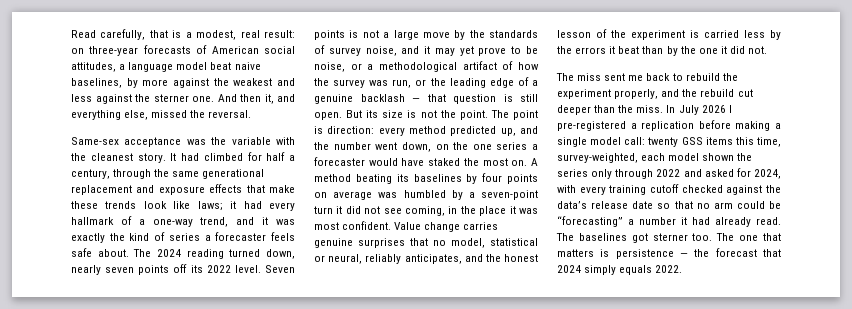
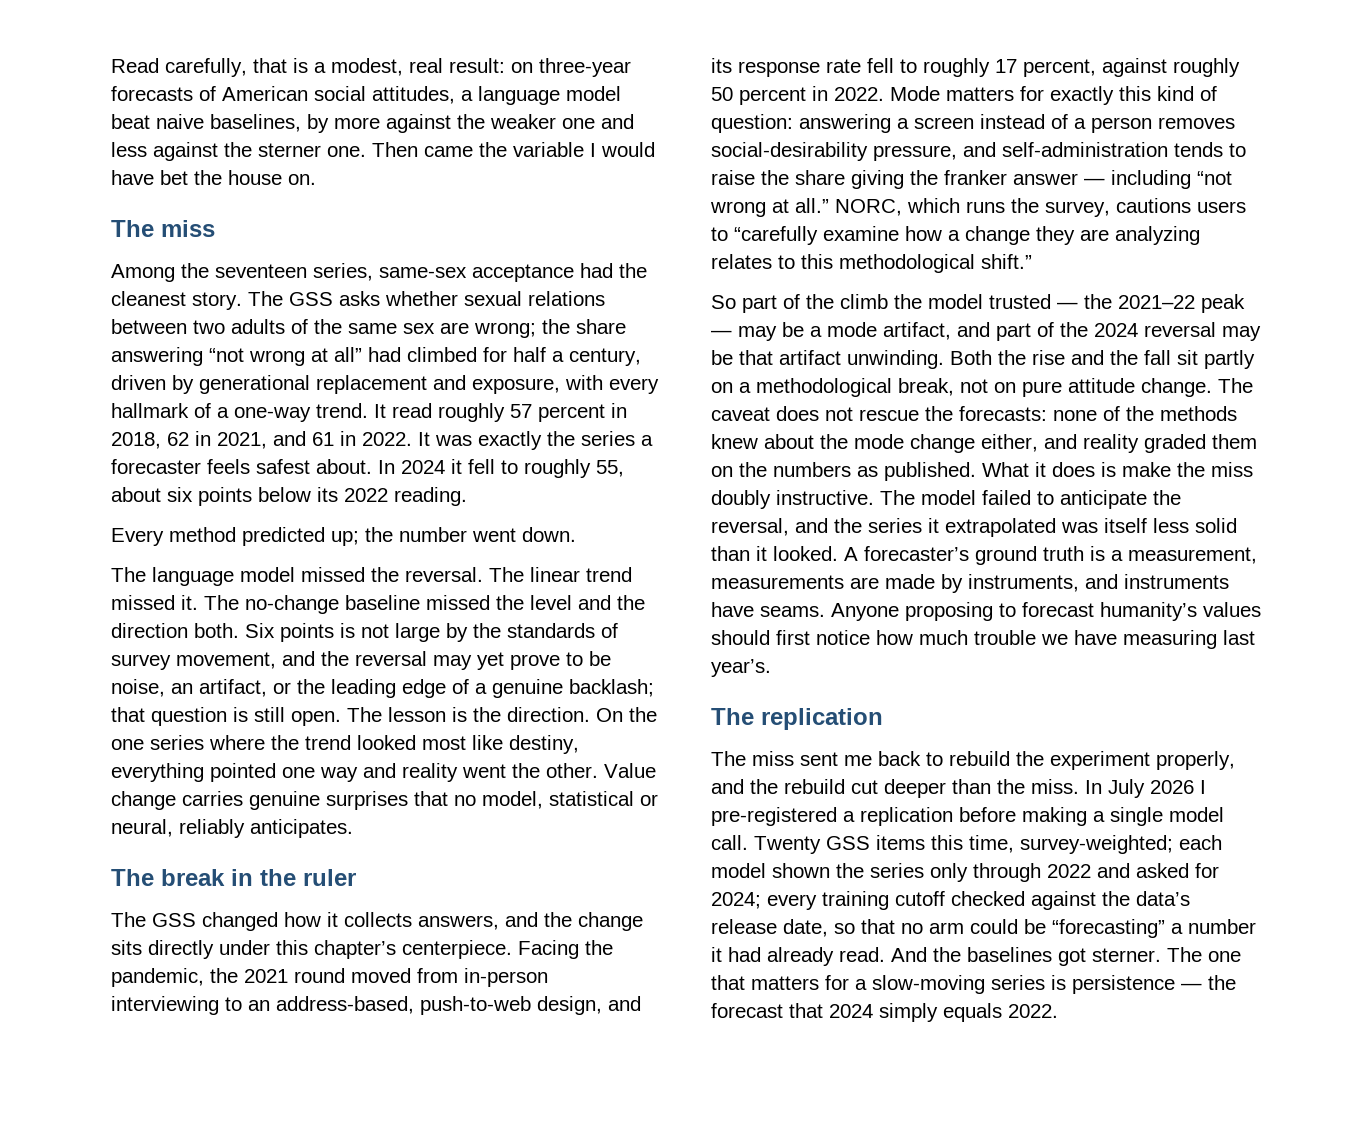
- Read carefully, that is a modest, real result: on three-year forecasts of American social attitudes, a language model beat naive baselines, by more against the weakest and less against the sterner one.
+ Read carefully, that is a modest, real result: on three-year forecasts of American social attitudes, a language model beat naive baselines, by more against the weaker one and less against the sterner one.
- And then it, and everything else, missed the reversal.
- Same-sex acceptance was the variable with the cleanest story. It had climbed for half a century, through the same generational replacement and exposure effects that make these trends look like laws; it had every hallmark of a one-way trend, and it was exactly the kind of series a forecaster feels safe about. The 2024 reading turned down, nearly seven points off its 2022 level. Seven points is not a large move by the standards of survey noise, and it may yet prove to be noise, or a methodological artifact of how the survey was run, or the leading edge of a genuine backlash — that question is still open.
+ Then came the variable I would have bet the house on.
+ The miss
+ Among the seventeen series, same-sex acceptance had the cleanest story. The GSS asks whether sexual relations between two adults of the same sex are wrong; the share answering “not wrong at all” had climbed for half a century, driven by generational replacement and exposure, with every hallmark of a one-way trend. It read roughly 57 percent in 2018, 62 in 2021, and 61 in 2022. It was exactly the series a forecaster feels safest about. In 2024 it fell to roughly 55, about six points below its 2022 reading.
+ Every method predicted up; the number went down.
+ The language model missed the reversal. The linear trend missed it. The no-change baseline missed the level and the direction both. Six points is not large by the standards of survey movement, and the reversal may yet prove to be noise, an artifact, or the leading edge of a genuine backlash; that question is still open.
- But its size is not the point. The point is direction: every method predicted up, and the number went down, on the one series a forecaster would have staked the most on. A method beating its baselines by four points on average was humbled by a seven-point turn it did not see coming, in the place it was most confident.
+ The lesson is the direction. On the one series where the trend looked most like destiny, everything pointed one way and reality went the other.
- Value change carries genuine surprises that no model, statistical or neural, reliably anticipates, and the honest lesson of the experiment is carried less by the errors it beat than by the one it did not.
+ Value change carries genuine surprises that no model, statistical or neural, reliably anticipates.
+ The break in the ruler
+ The GSS changed how it collects answers, and the change sits directly under this chapter’s centerpiece. Facing the pandemic, the 2021 round moved from in-person interviewing to an address-based, push-to-web design, and its response rate fell to roughly 17 percent, against roughly 50 percent in 2022. Mode matters for exactly this kind of question: answering a screen instead of a person removes social-desirability pressure, and self-administration tends to raise the share giving the franker answer — including “not wrong at all.” NORC, which runs the survey, cautions users to “carefully examine how a change they are analyzing relates to this methodological shift.”
+ So part of the climb the model trusted — the 2021–22 peak — may be a mode artifact, and part of the 2024 reversal may be that artifact unwinding. Both the rise and the fall sit partly on a methodological break, not on pure attitude change. The caveat does not rescue the forecasts: none of the methods knew about the mode change either, and reality graded them on the numbers as published. What it does is make the miss doubly instructive. The model failed to anticipate the reversal, and the series it extrapolated was itself less solid than it looked. A forecaster’s ground truth is a measurement, measurements are made by instruments, and instruments have seams. Anyone proposing to forecast humanity’s values should first notice how much trouble we have measuring last year’s.
+ The replication
- In July 2026 I pre-registered a replication before making a single model call: twenty GSS items this time, survey-weighted, each model shown the series only through 2022 and asked for 2024, with every training cutoff checked against the data’s release date so that no arm could be “forecasting” a number it had already read.
+ In July 2026 I pre-registered a replication before making a single model call. Twenty GSS items this time, survey-weighted; each model shown the series only through 2022 and asked for 2024; every training cutoff checked against the data’s release date, so that no arm could be “forecasting” a number it had already read.
- The baselines got sterner too. The one that matters is persistence — the forecast that 2024 simply equals 2022.
+ And the baselines got sterner. The one that matters for a slow-moving series is persistence — the forecast that 2024 simply equals 2022.

